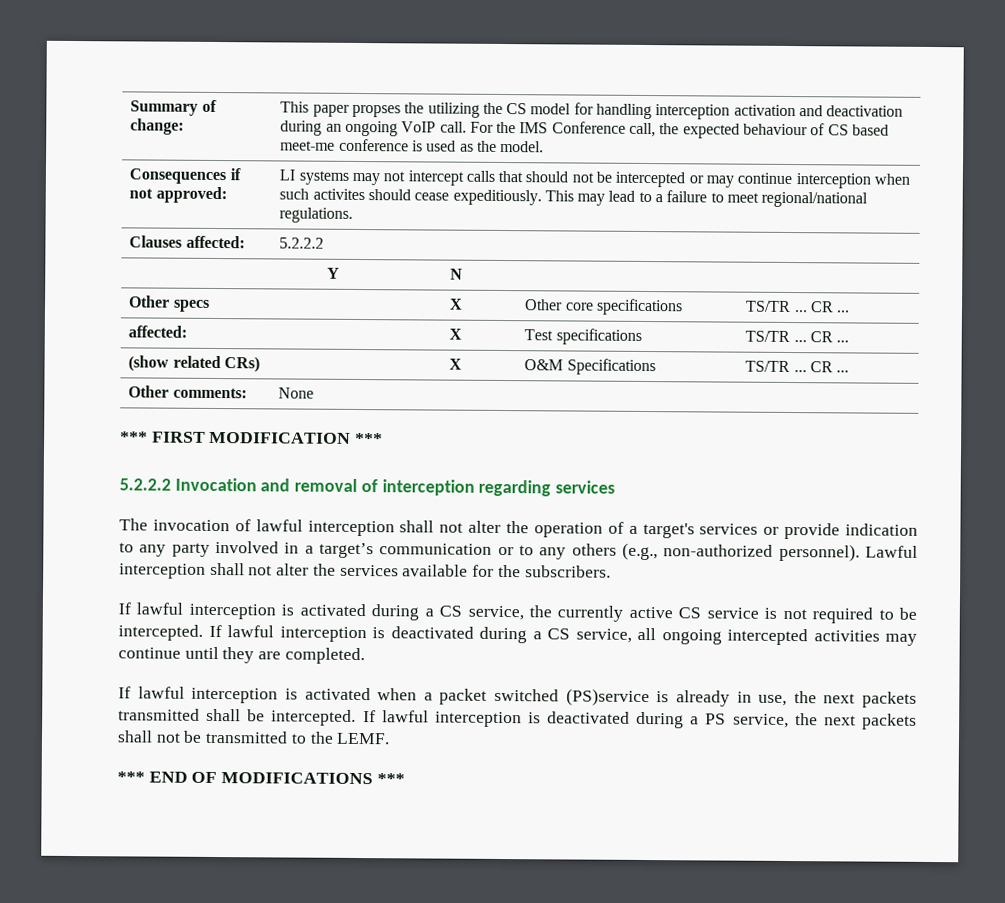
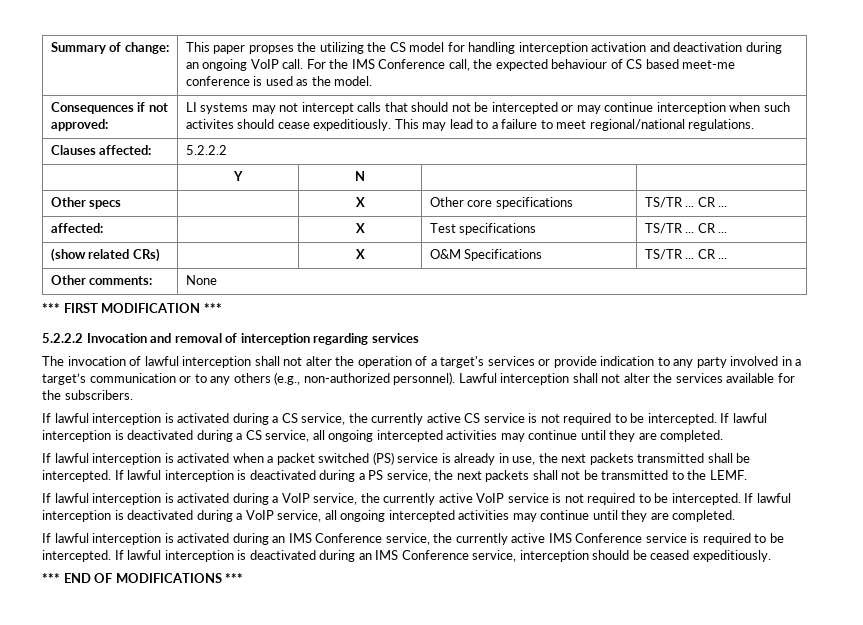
- If lawful interception is activated when a packet switched (PS)service is already in use, the next packets transmitted shall be intercepted.
+ If lawful interception is activated when a packet switched (PS) service is already in use, the next packets transmitted shall be intercepted.
+ If lawful interception is activated during a VoIP service, the currently active VoIP service is not required to be intercepted. If lawful interception is deactivated during a VoIP service, all ongoing intercepted activities may continue until they are completed.
+ If lawful interception is activated during an IMS Conference service, the currently active IMS Conference service is required to be intercepted. If lawful interception is deactivated during an IMS Conference service, interception should be ceased expeditiously.

